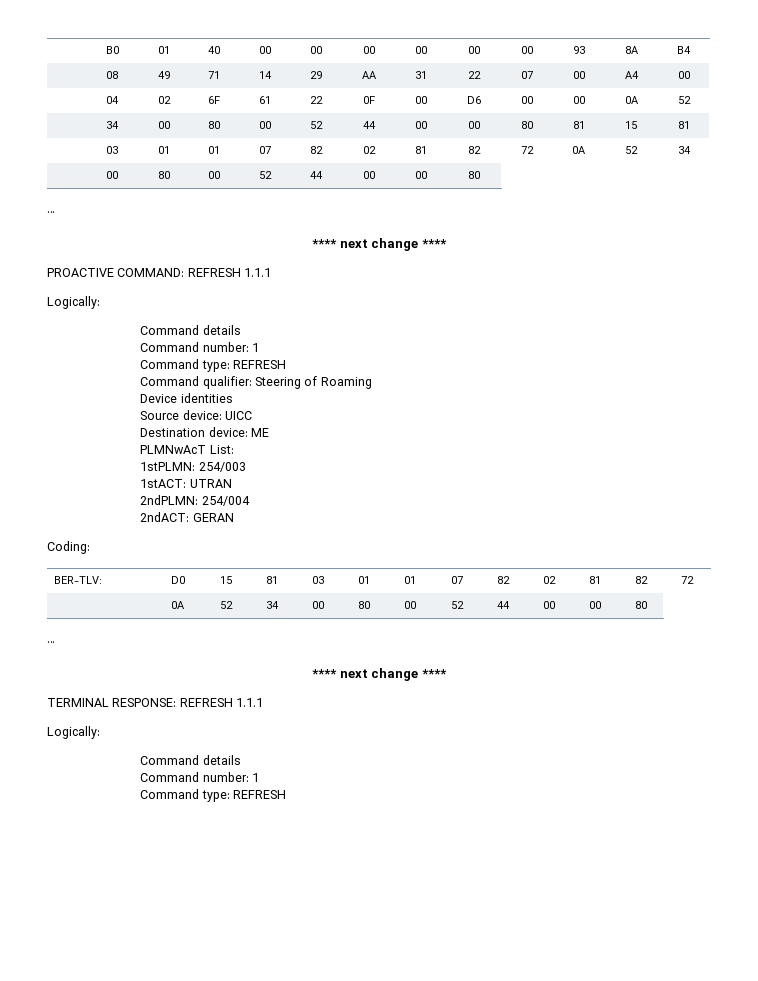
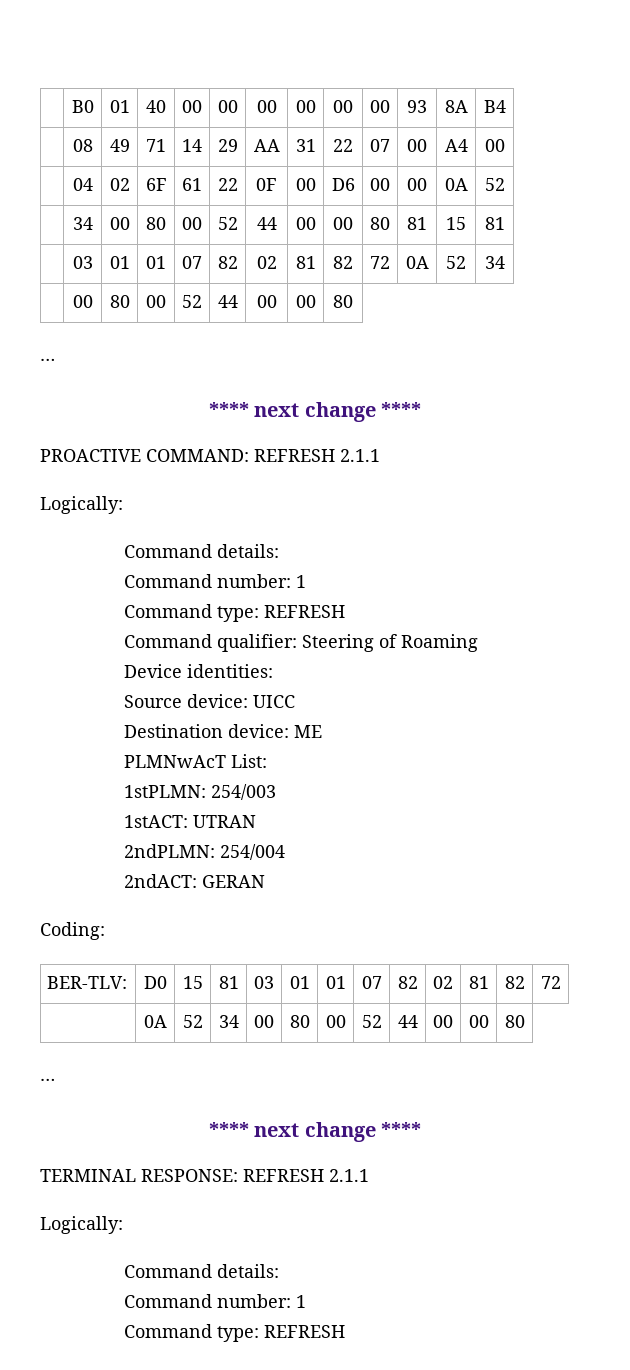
- PROACTIVE COMMAND: REFRESH 1.1.1
+ PROACTIVE COMMAND: REFRESH 2.1.1
  Logically:
- Command details
+ Command details:
- Device identities
+ Device identities:
- TERMINAL RESPONSE: REFRESH 1.1.1
+ TERMINAL RESPONSE: REFRESH 2.1.1
  Logically:
- Command details
+ Command details:

